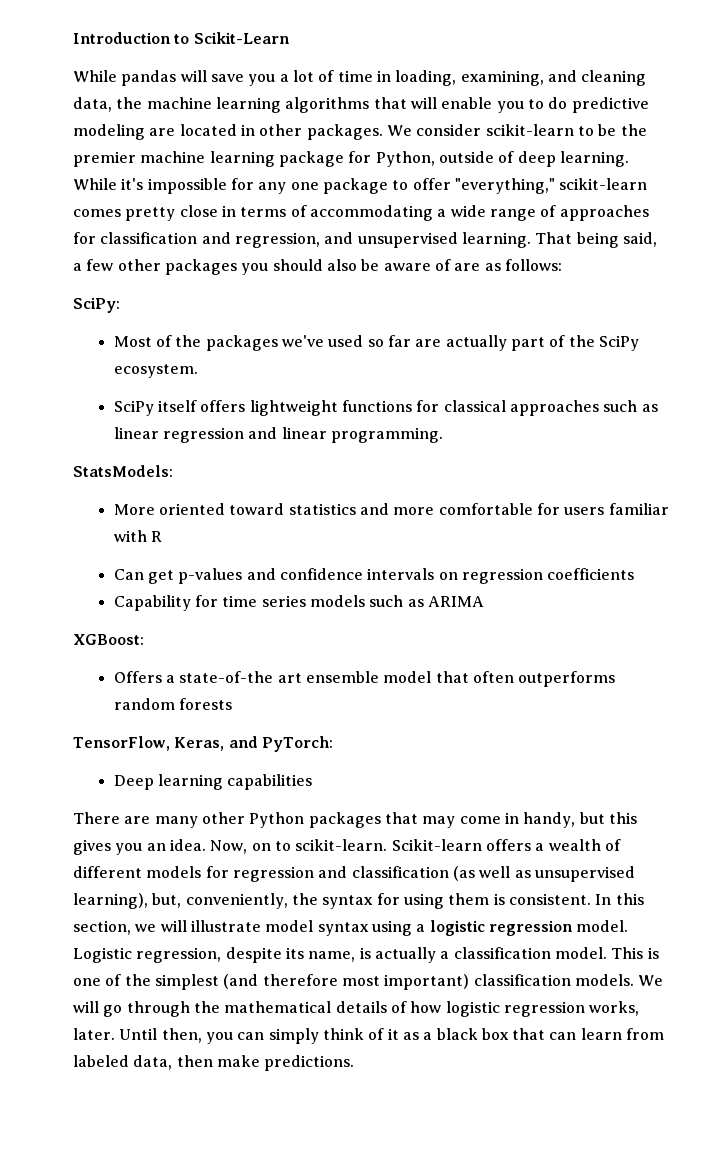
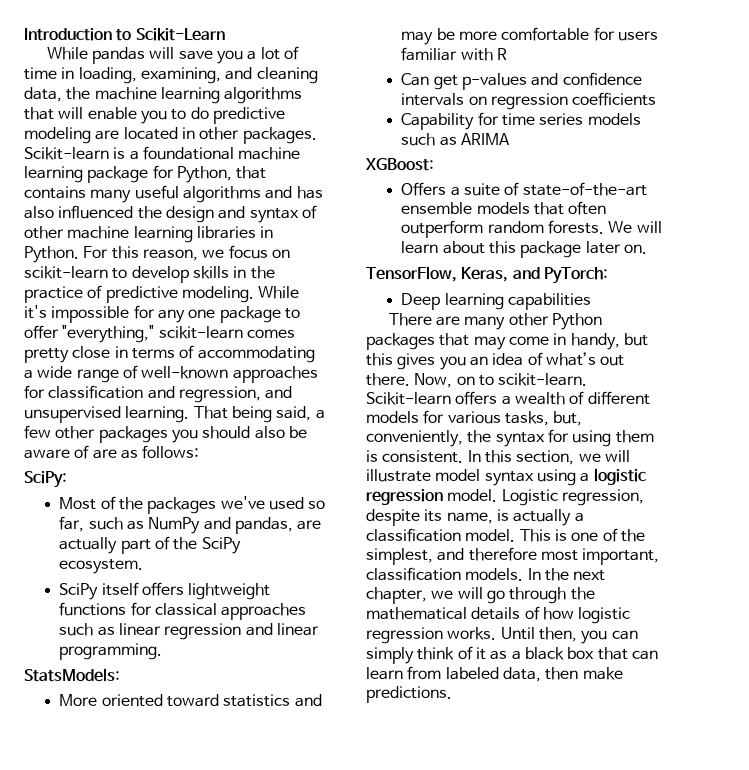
- We consider scikit-learn to be the premier machine learning package for Python, outside of deep learning.
+ Scikit-learn is a foundational machine learning package for Python, that contains many useful algorithms and has also influenced the design and syntax of other machine learning libraries in Python. For this reason, we focus on scikit-learn to develop skills in the practice of predictive modeling.
- While it's impossible for any one package to offer "everything," scikit-learn comes pretty close in terms of accommodating a wide range of approaches for classification and regression, and unsupervised learning.
+ While it's impossible for any one package to offer "everything," scikit-learn comes pretty close in terms of accommodating a wide range of well-known approaches for classification and regression, and unsupervised learning.
- Most of the packages we've used so far are actually part of the SciPy ecosystem.
+ Most of the packages we've used so far, such as NumPy and pandas, are actually part of the SciPy ecosystem.
- More oriented toward statistics and more comfortable for users familiar with R
+ More oriented toward statistics and may be more comfortable for users familiar with R
- Offers a state-of-the art ensemble model that often outperforms random forests
+ Offers a suite of state-of-the-art ensemble models that often outperform random forests. We will learn about this package later on.
- There are many other Python packages that may come in handy, but this gives you an idea.
+ There are many other Python packages that may come in handy, but this gives you an idea of what’s out there.
- Scikit-learn offers a wealth of different models for regression and classification (as well as unsupervised learning), but, conveniently, the syntax for using them is consistent.
+ Scikit-learn offers a wealth of different models for various tasks, but, conveniently, the syntax for using them is consistent.
- This is one of the simplest (and therefore most important) classification models.
+ This is one of the simplest, and therefore most important, classification models.
- We will go through the mathematical details of how logistic regression works, later.
+ In the next chapter, we will go through the mathematical details of how logistic regression works.

